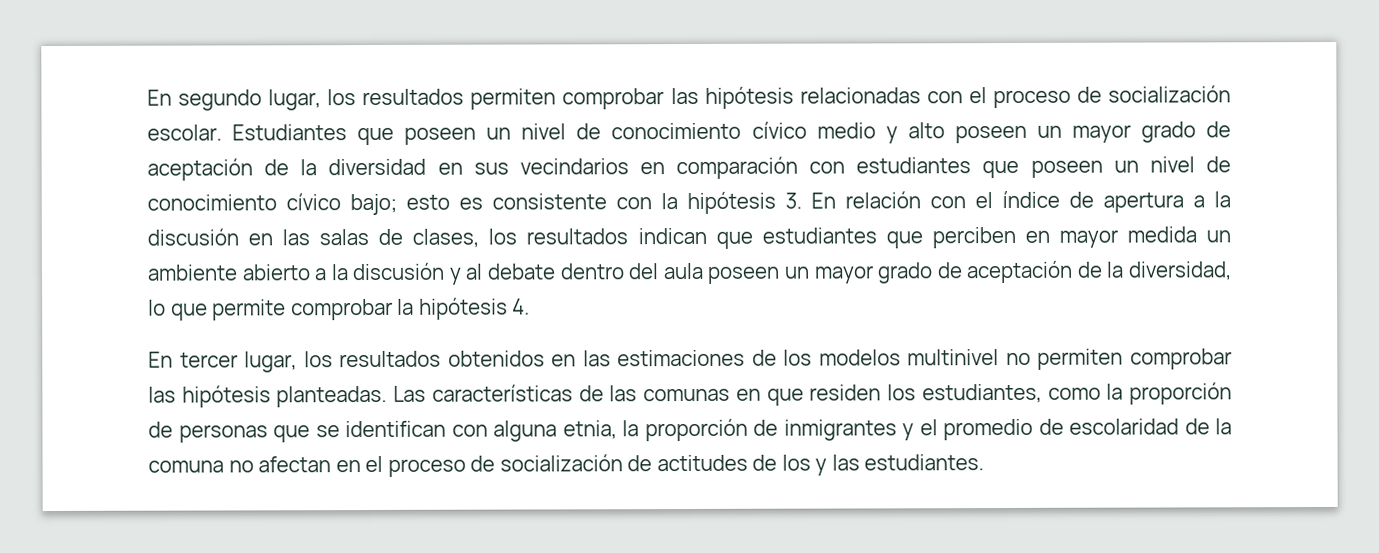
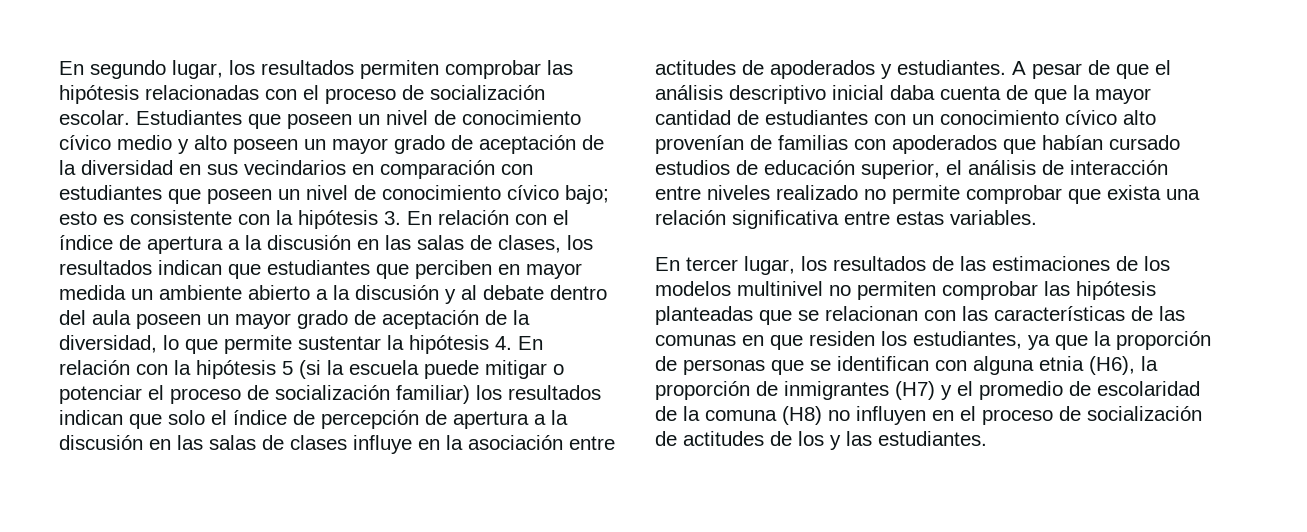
- esto es consistente con la hipótesis 3. En relación con el índice de apertura a la discusión en las salas de clases, los resultados indican que estudiantes que perciben en mayor medida un ambiente abierto a la discusión y al debate dentro del aula poseen un mayor grado de aceptación de la diversidad, lo que permite comprobar la hipótesis 4.
+ esto es consistente con la hipótesis 3. En relación con el índice de apertura a la discusión en las salas de clases, los resultados indican que estudiantes que perciben en mayor medida un ambiente abierto a la discusión y al debate dentro del aula poseen un mayor grado de aceptación de la diversidad, lo que permite sustentar la hipótesis 4. En relación con la hipótesis 5 (si la escuela puede mitigar o potenciar el proceso de socialización familiar) los resultados indican que solo el índice de percepción de apertura a la discusión en las salas de clases influye en la asociación entre actitudes de apoderados y estudiantes. A pesar de que el análisis descriptivo inicial daba cuenta de que la mayor cantidad de estudiantes con un conocimiento cívico alto provenían de familias con apoderados que habían cursado estudios de educación superior, el análisis de interacción entre niveles realizado no permite comprobar que exista una relación significativa entre estas variables.
- En tercer lugar, los resultados obtenidos en las estimaciones de los modelos multinivel no permiten comprobar las hipótesis planteadas. Las características de las comunas en que residen los estudiantes, como la proporción de personas que se identifican con alguna etnia, la proporción de inmigrantes y el promedio de escolaridad de la comuna no afectan en el proceso de socialización de actitudes de los y las estudiantes.
+ En tercer lugar, los resultados de las estimaciones de los modelos multinivel no permiten comprobar las hipótesis planteadas que se relacionan con las características de las comunas en que residen los estudiantes, ya que la proporción de personas que se identifican con alguna etnia (H6), la proporción de inmigrantes (H7) y el promedio de escolaridad de la comuna (H8) no influyen en el proceso de socialización de actitudes de los y las estudiantes.

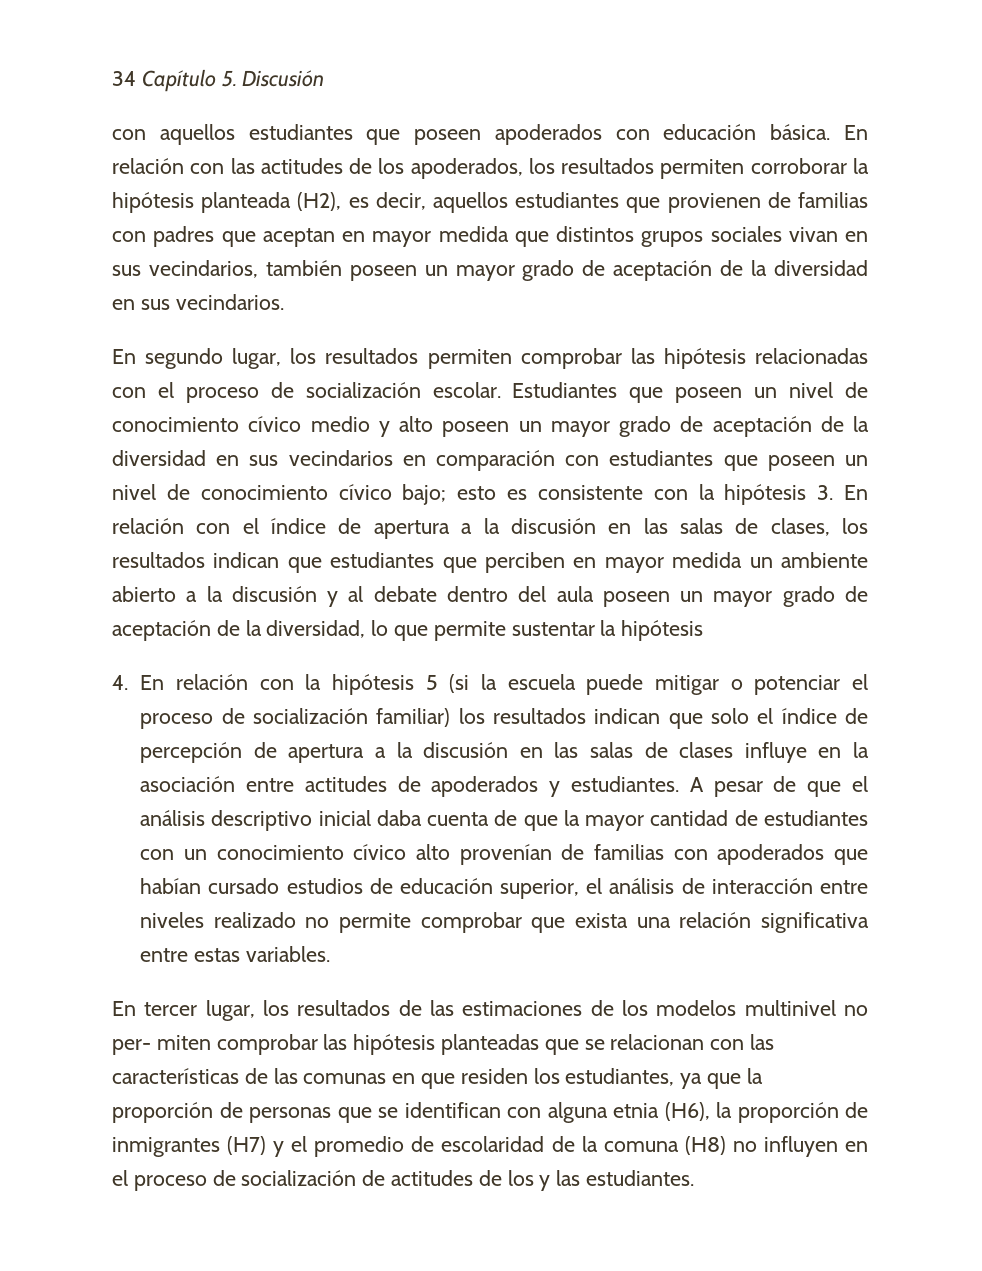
+ 34 Capítulo 5. Discusión
+ con aquellos estudiantes que poseen apoderados con educación básica. En relación con las actitudes de los apoderados, los resultados permiten corroborar la hipótesis planteada (H2), es decir, aquellos estudiantes que provienen de familias con padres que aceptan en mayor medida que distintos grupos sociales vivan en sus vecindarios, también poseen un mayor grado de aceptación de la diversidad en sus vecindarios.
- esto es consistente con la hipótesis 3. En relación con el índice de apertura a la discusión en las salas de clases, los resultados indican que estudiantes que perciben en mayor medida un ambiente abierto a la discusión y al debate dentro del aula poseen un mayor grado de aceptación de la diversidad, lo que permite sustentar la hipótesis 4. En relación con la hipótesis 5 (si la escuela puede mitigar o potenciar el proceso de socialización familiar) los resultados indican que solo el índice de percepción de apertura a la discusión en las salas de clases influye en la asociación entre actitudes de apoderados y estudiantes.
+ esto es consistente con la hipótesis 3. En relación con el índice de apertura a la discusión en las salas de clases, los resultados indican que estudiantes que perciben en mayor medida un ambiente abierto a la discusión y al debate dentro del aula poseen un mayor grado de aceptación de la diversidad, lo que permite sustentar la hipótesis
+ 4. En relación con la hipótesis 5 (si la escuela puede mitigar o potenciar el proceso de socialización familiar) los resultados indican que solo el índice de percepción de apertura a la discusión en las salas de clases influye en la asociación entre actitudes de apoderados y estudiantes.
- En tercer lugar, los resultados de las estimaciones de los modelos multinivel no permiten comprobar las hipótesis planteadas que se relacionan con las características de las comunas en que residen los estudiantes, ya que la proporción de personas que se identifican con alguna etnia (H6), la proporción de inmigrantes (H7) y el promedio de escolaridad de la comuna (H8) no influyen en el proceso de socialización de actitudes de los y las estudiantes.
+ En tercer lugar, los resultados de las estimaciones de los modelos multinivel no per- miten comprobar las hipótesis planteadas que se relacionan con las características de las comunas en que residen los estudiantes, ya que la proporción de personas que se identifican con alguna etnia (H6), la proporción de inmigrantes (H7) y el promedio de escolaridad de la comuna (H8) no influyen en el proceso de socialización de actitudes de los y las estudiantes.

